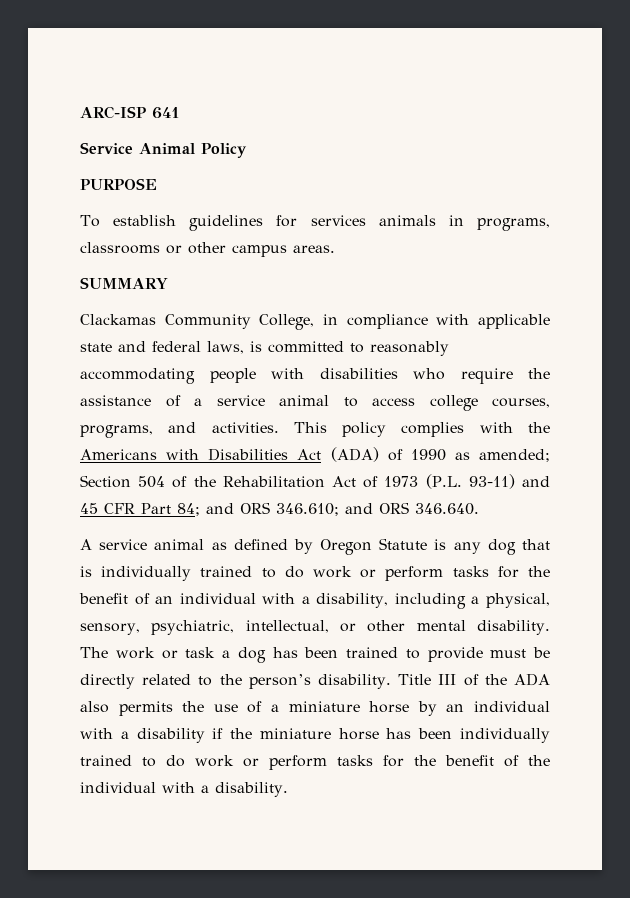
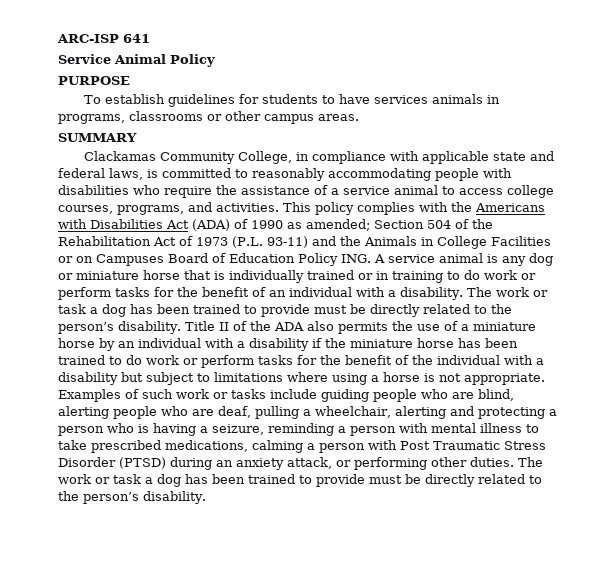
- To establish guidelines for services animals in programs, classrooms or other campus areas.
+ To establish guidelines for students to have services animals in programs, classrooms or other campus areas.
- This policy complies with the Americans with Disabilities Act (ADA) of 1990 as amended; Section 504 of the Rehabilitation Act of 1973 (P.L. 93-11) and 45 CFR Part 84; and ORS 346.610; and ORS 346.640.
- A service animal as defined by Oregon Statute is any dog that is individually trained to do work or perform tasks for the benefit of an individual with a disability, including a physical, sensory, psychiatric, intellectual, or other mental disability.
+ This policy complies with the Americans with Disabilities Act (ADA) of 1990 as amended; Section 504 of the Rehabilitation Act of 1973 (P.L. 93-11) and the Animals in College Facilities or on Campuses Board of Education Policy ING. A service animal is any dog or miniature horse that is individually trained or in training to do work or perform tasks for the benefit of an individual with a disability.
- Title III of the ADA also permits the use of a miniature horse by an individual with a disability if the miniature horse has been individually trained to do work or perform tasks for the benefit of the individual with a disability.
+ Title II of the ADA also permits the use of a miniature horse by an individual with a disability if the miniature horse has been trained to do work or perform tasks for the benefit of the individual with a disability but subject to limitations where using a horse is not appropriate. Examples of such work or tasks include guiding people who are blind, alerting people who are deaf, pulling a wheelchair, alerting and protecting a person who is having a seizure, reminding a person with mental illness to take prescribed medications, calming a person with Post Traumatic Stress Disorder (PTSD) during an anxiety attack, or performing other duties. The work or task a dog has been trained to provide must be directly related to the person’s disability.

